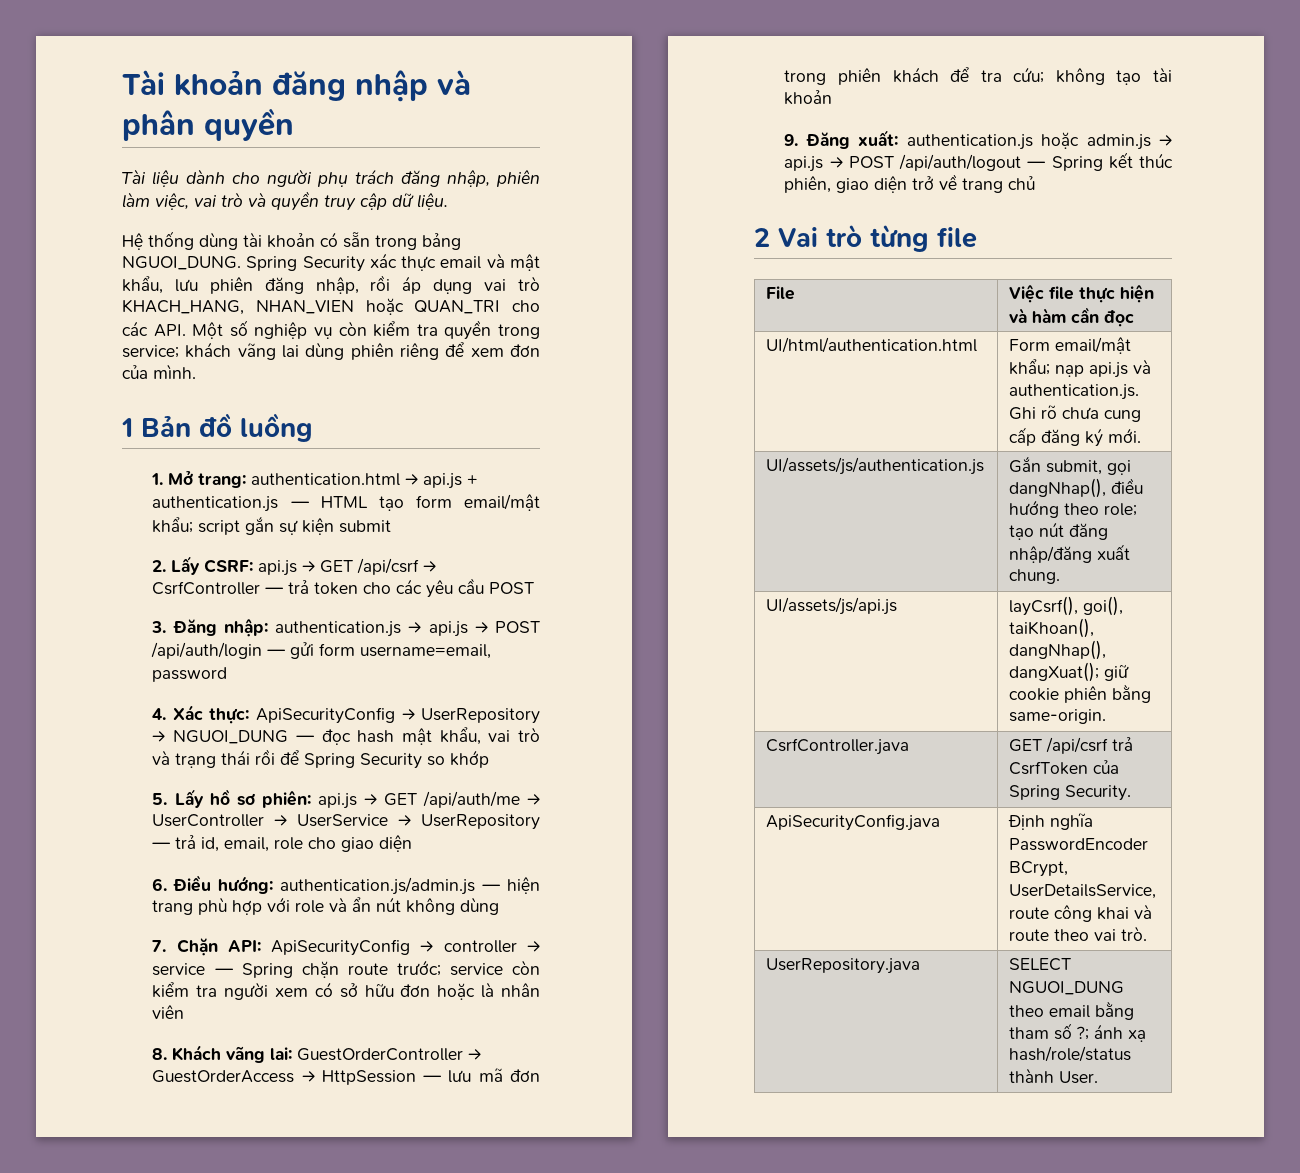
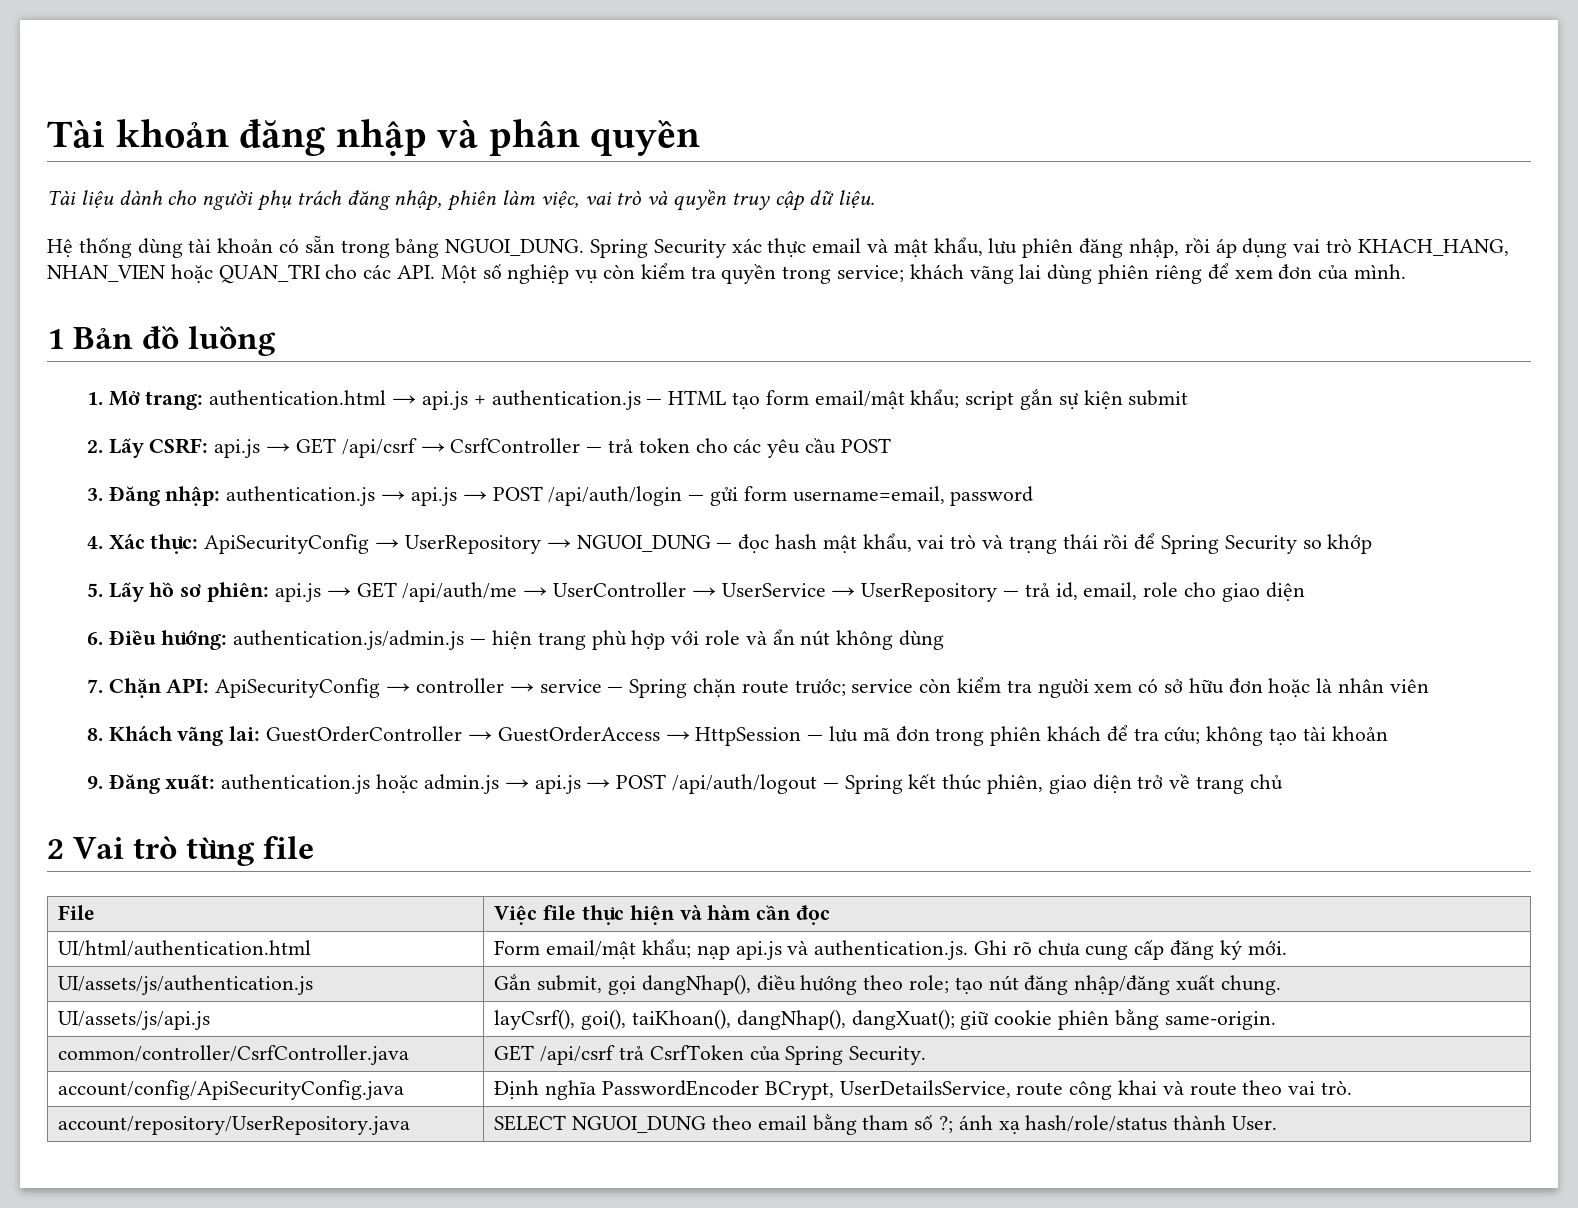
- CsrfController.java | GET /api/csrf trả CsrfToken của Spring Security.
+ common/controller/CsrfController.java | GET /api/csrf trả CsrfToken của Spring Security.
- ApiSecurityConfig.java | Định nghĩa PasswordEncoder BCrypt, UserDetailsService, route công khai và route theo vai trò.
+ account/config/ApiSecurityConfig.java | Định nghĩa PasswordEncoder BCrypt, UserDetailsService, route công khai và route theo vai trò.
- UserRepository.java | SELECT NGUOI_DUNG theo email bằng tham số ?; ánh xạ hash/role/status thành User.
+ account/repository/UserRepository.java | SELECT NGUOI_DUNG theo email bằng tham số ?; ánh xạ hash/role/status thành User.

